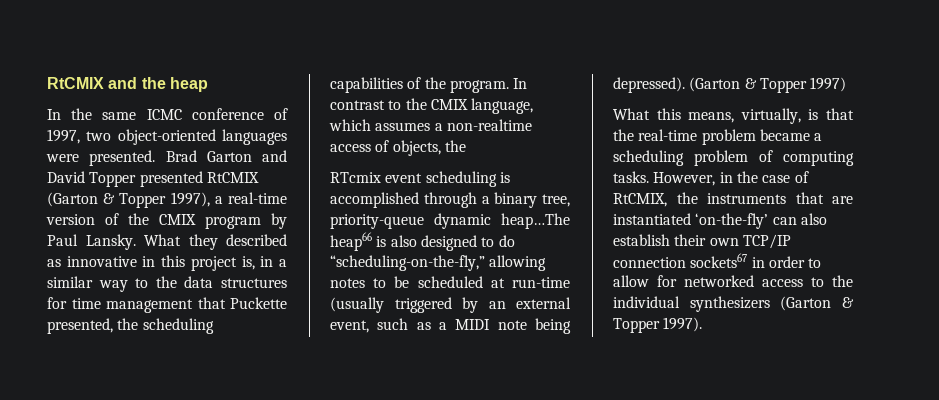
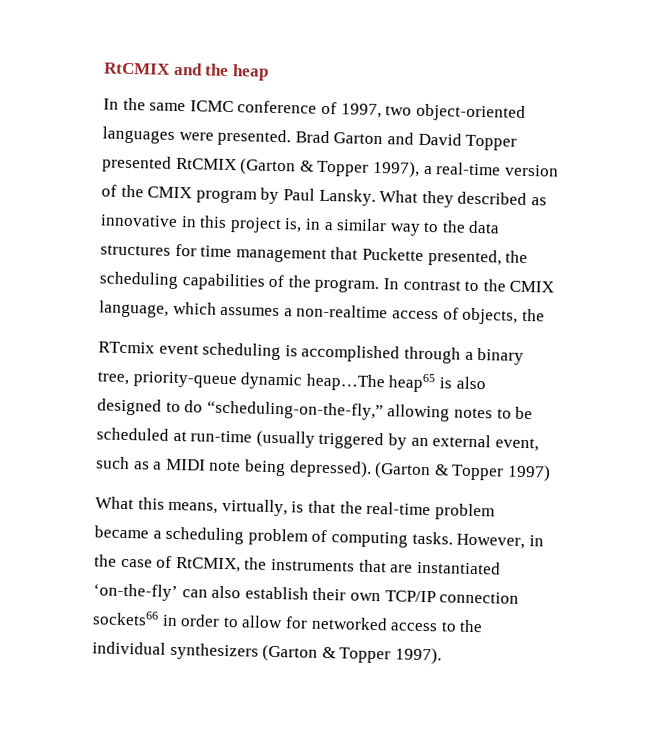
- RTcmix event scheduling is accomplished through a binary tree, priority-queue dynamic heap…The heap66 is also designed to do “scheduling-on-the-fly,” allowing notes to be scheduled at run-time (usually triggered by an external event, such as a MIDI note being depressed).
+ RTcmix event scheduling is accomplished through a binary tree, priority-queue dynamic heap…The heap65 is also designed to do “scheduling-on-the-fly,” allowing notes to be scheduled at run-time (usually triggered by an external event, such as a MIDI note being depressed).
- However, in the case of RtCMIX, the instruments that are instantiated ‘on-the-fly’ can also establish their own TCP/IP connection sockets67 in order to allow for networked access to the individual synthesizers (Garton & Topper 1997).
+ However, in the case of RtCMIX, the instruments that are instantiated ‘on-the-fly’ can also establish their own TCP/IP connection sockets66 in order to allow for networked access to the individual synthesizers (Garton & Topper 1997).

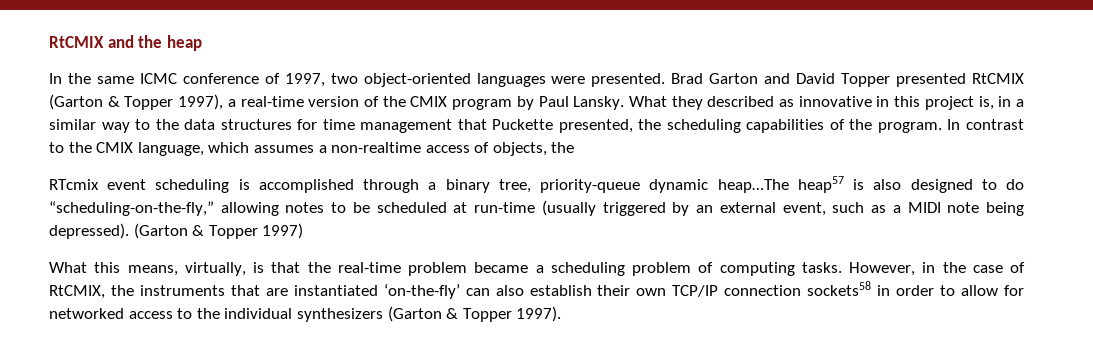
- RTcmix event scheduling is accomplished through a binary tree, priority-queue dynamic heap…The heap65 is also designed to do “scheduling-on-the-fly,” allowing notes to be scheduled at run-time (usually triggered by an external event, such as a MIDI note being depressed).
+ RTcmix event scheduling is accomplished through a binary tree, priority-queue dynamic heap…The heap57 is also designed to do “scheduling-on-the-fly,” allowing notes to be scheduled at run-time (usually triggered by an external event, such as a MIDI note being depressed).
- However, in the case of RtCMIX, the instruments that are instantiated ‘on-the-fly’ can also establish their own TCP/IP connection sockets66 in order to allow for networked access to the individual synthesizers (Garton & Topper 1997).
+ However, in the case of RtCMIX, the instruments that are instantiated ‘on-the-fly’ can also establish their own TCP/IP connection sockets58 in order to allow for networked access to the individual synthesizers (Garton & Topper 1997).

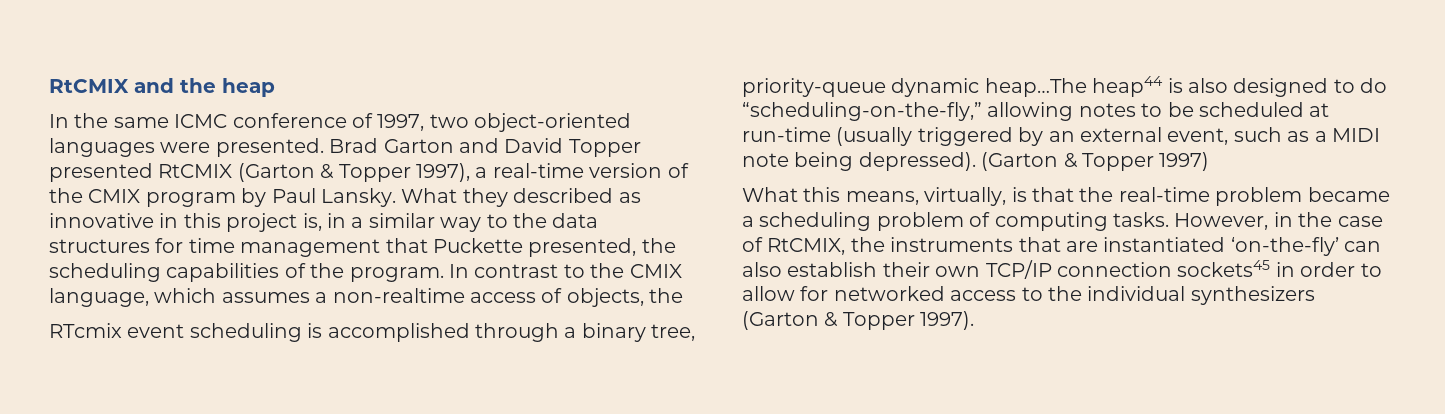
- RTcmix event scheduling is accomplished through a binary tree, priority-queue dynamic heap…The heap57 is also designed to do “scheduling-on-the-fly,” allowing notes to be scheduled at run-time (usually triggered by an external event, such as a MIDI note being depressed).
+ RTcmix event scheduling is accomplished through a binary tree, priority-queue dynamic heap…The heap44 is also designed to do “scheduling-on-the-fly,” allowing notes to be scheduled at run-time (usually triggered by an external event, such as a MIDI note being depressed).
- However, in the case of RtCMIX, the instruments that are instantiated ‘on-the-fly’ can also establish their own TCP/IP connection sockets58 in order to allow for networked access to the individual synthesizers (Garton & Topper 1997).
+ However, in the case of RtCMIX, the instruments that are instantiated ‘on-the-fly’ can also establish their own TCP/IP connection sockets45 in order to allow for networked access to the individual synthesizers (Garton & Topper 1997).

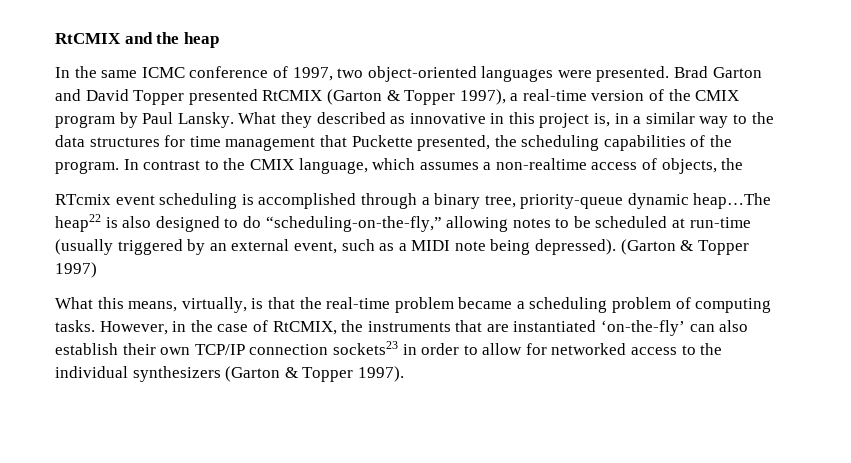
- RTcmix event scheduling is accomplished through a binary tree, priority-queue dynamic heap…The heap44 is also designed to do “scheduling-on-the-fly,” allowing notes to be scheduled at run-time (usually triggered by an external event, such as a MIDI note being depressed).
+ RTcmix event scheduling is accomplished through a binary tree, priority-queue dynamic heap…The heap22 is also designed to do “scheduling-on-the-fly,” allowing notes to be scheduled at run-time (usually triggered by an external event, such as a MIDI note being depressed).
- However, in the case of RtCMIX, the instruments that are instantiated ‘on-the-fly’ can also establish their own TCP/IP connection sockets45 in order to allow for networked access to the individual synthesizers (Garton & Topper 1997).
+ However, in the case of RtCMIX, the instruments that are instantiated ‘on-the-fly’ can also establish their own TCP/IP connection sockets23 in order to allow for networked access to the individual synthesizers (Garton & Topper 1997).

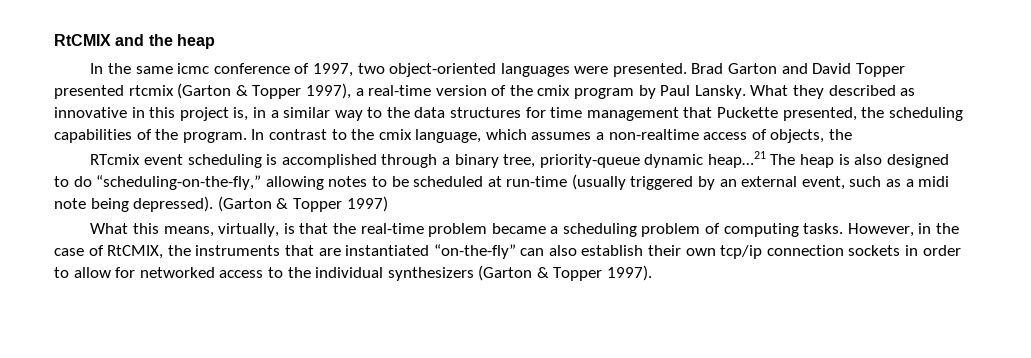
- In the same ICMC conference of 1997, two object-oriented languages were presented.
+ In the same icmc conference of 1997, two object-oriented languages were presented.
- Brad Garton and David Topper presented RtCMIX (Garton & Topper 1997), a real-time version of the CMIX program by Paul Lansky.
+ Brad Garton and David Topper presented rtcmix (Garton & Topper 1997), a real-time version of the cmix program by Paul Lansky.
- In contrast to the CMIX language, which assumes a non-realtime access of objects, the
+ In contrast to the cmix language, which assumes a non-realtime access of objects, the
- RTcmix event scheduling is accomplished through a binary tree, priority-queue dynamic heap…The heap22 is also designed to do “scheduling-on-the-fly,” allowing notes to be scheduled at run-time (usually triggered by an external event, such as a MIDI note being depressed).
+ RTcmix event scheduling is accomplished through a binary tree, priority-queue dynamic heap…21 The heap is also designed to do “scheduling-on-the-fly,” allowing notes to be scheduled at run-time (usually triggered by an external event, such as a midi note being depressed).
- However, in the case of RtCMIX, the instruments that are instantiated ‘on-the-fly’ can also establish their own TCP/IP connection sockets23 in order to allow for networked access to the individual synthesizers (Garton & Topper 1997).
+ However, in the case of RtCMIX, the instruments that are instantiated “on-the-fly” can also establish their own tcp/ip connection sockets in order to allow for networked access to the individual synthesizers (Garton & Topper 1997).

